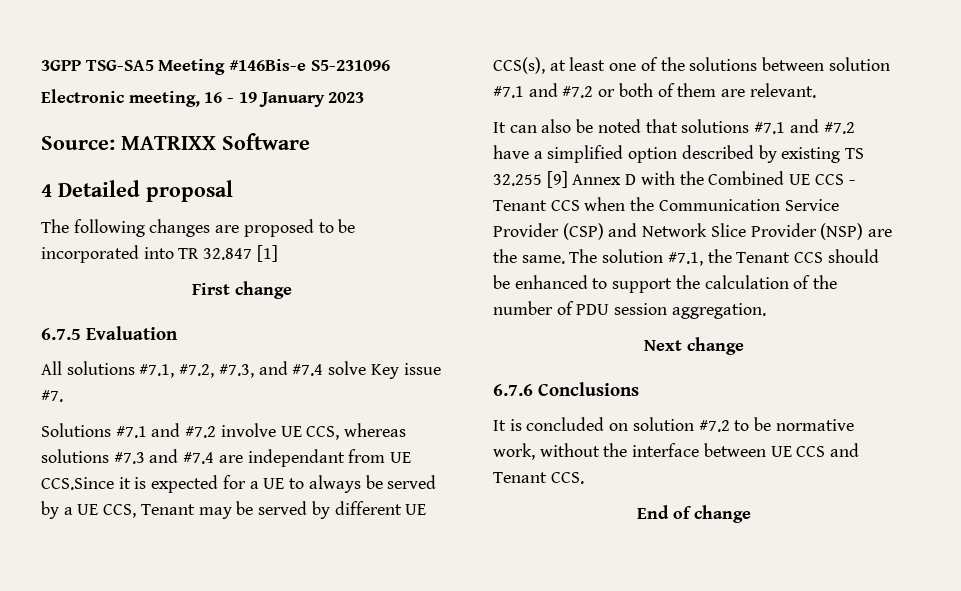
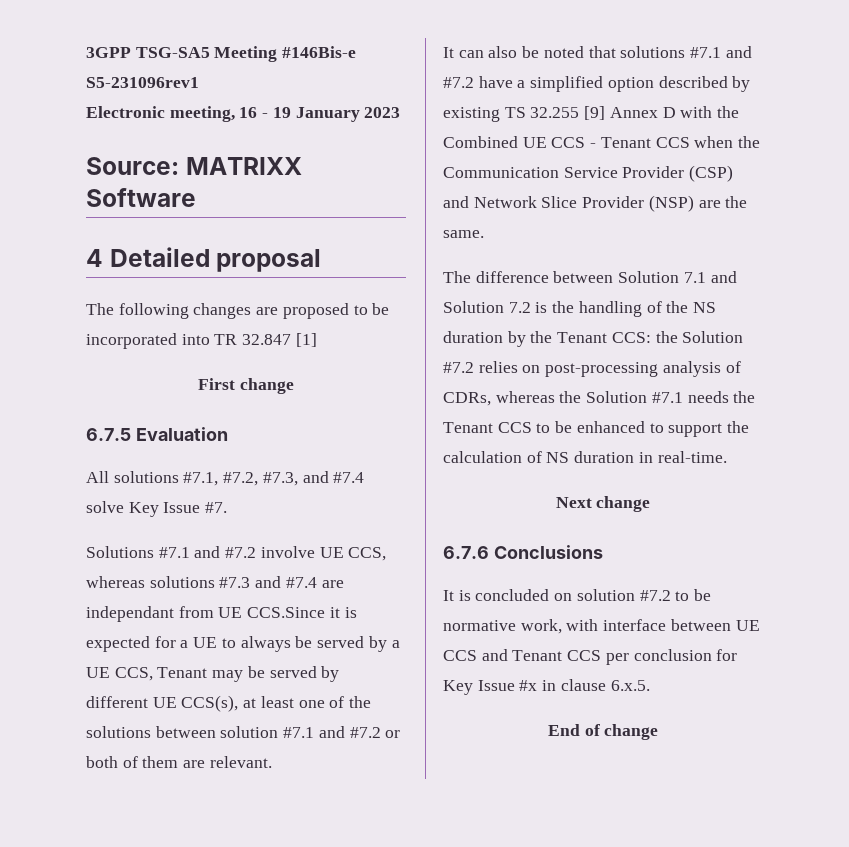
- 3GPP TSG-SA5 Meeting #146Bis-e S5-231096
+ 3GPP TSG-SA5 Meeting #146Bis-e S5-231096rev1
- All solutions #7.1, #7.2, #7.3, and #7.4 solve Key issue #7.
+ All solutions #7.1, #7.2, #7.3, and #7.4 solve Key Issue #7.
- It can also be noted that solutions #7.1 and #7.2 have a simplified option described by existing TS 32.255 [9] Annex D with the Combined UE CCS - Tenant CCS when the Communication Service Provider (CSP) and Network Slice Provider (NSP) are the same. The solution #7.1, the Tenant CCS should be enhanced to support the calculation of the number of PDU session aggregation.
+ It can also be noted that solutions #7.1 and #7.2 have a simplified option described by existing TS 32.255 [9] Annex D with the Combined UE CCS - Tenant CCS when the Communication Service Provider (CSP) and Network Slice Provider (NSP) are the same.
+ The difference between Solution 7.1 and Solution 7.2 is the handling of the NS duration by the Tenant CCS: the Solution #7.2 relies on post-processing analysis of CDRs, whereas the Solution #7.1 needs the Tenant CCS to be enhanced to support the calculation of NS duration in real-time.
- It is concluded on solution #7.2 to be normative work, without the interface between UE CCS and Tenant CCS.
+ It is concluded on solution #7.2 to be normative work, with interface between UE CCS and Tenant CCS per conclusion for Key Issue #x in clause 6.x.5.

